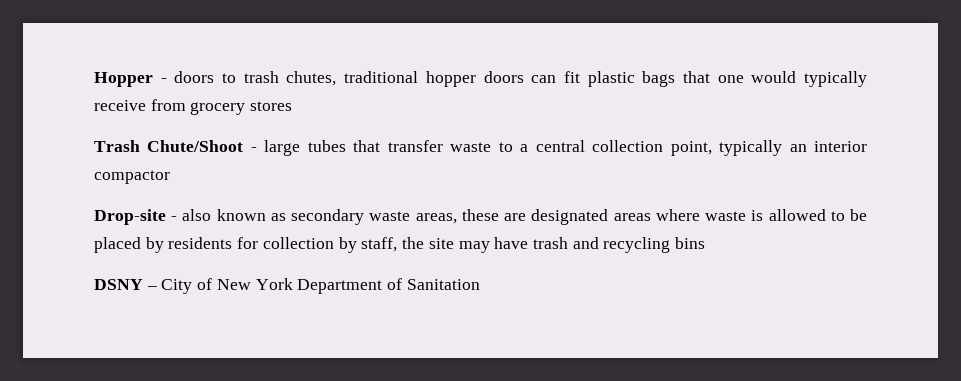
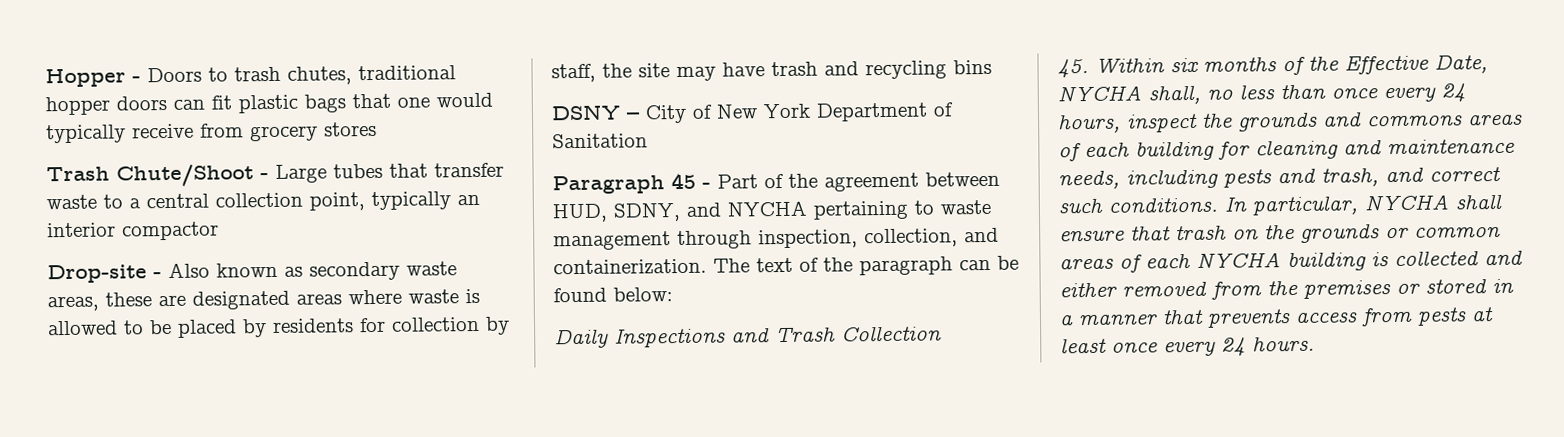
- Hopper - doors to trash chutes, traditional hopper doors can fit plastic bags that one would typically receive from grocery stores
+ Hopper - Doors to trash chutes, traditional hopper doors can fit plastic bags that one would typically receive from grocery stores
- Trash Chute/Shoot - large tubes that transfer waste to a central collection point, typically an interior compactor
+ Trash Chute/Shoot - Large tubes that transfer waste to a central collection point, typically an interior compactor
- Drop-site - also known as secondary waste areas, these are designated areas where waste is allowed to be placed by residents for collection by staff, the site may have trash and recycling bins
+ Drop-site - Also known as secondary waste areas, these are designated areas where waste is allowed to be placed by residents for collection by staff, the site may have trash and recycling bins
+ Paragraph 45 - Part of the agreement between HUD, SDNY, and NYCHA pertaining to waste management through inspection, collection, and containerization. The text of the paragraph can be found below:
+ Daily Inspections and Trash Collection
+ 45. Within six months of the Effective Date, NYCHA shall, no less than once every 24 hours, inspect the grounds and commons areas of each building for cleaning and maintenance needs, including pests and trash, and correct such conditions. In particular, NYCHA shall ensure that trash on the grounds or common areas of each NYCHA building is collected and either removed from the premises or stored in a manner that prevents access from pests at least once every 24 hours.

